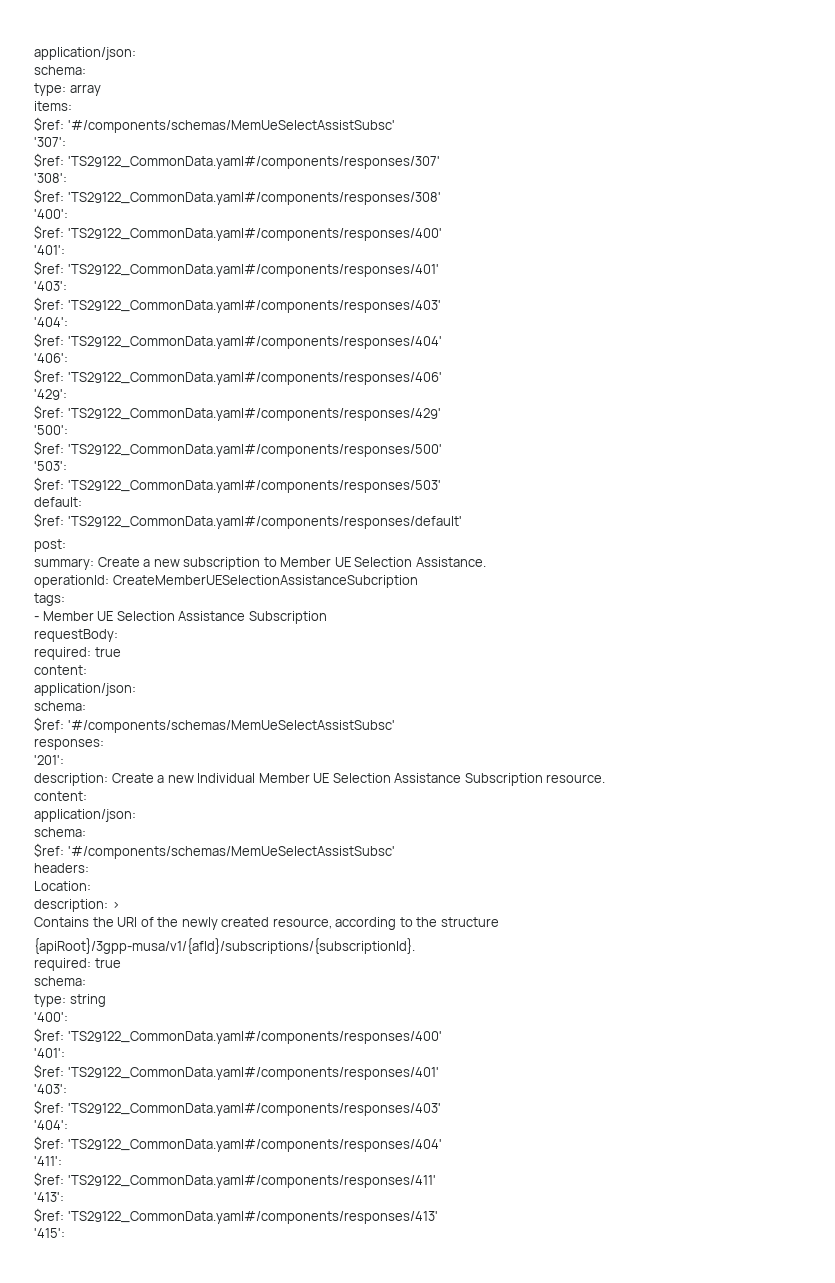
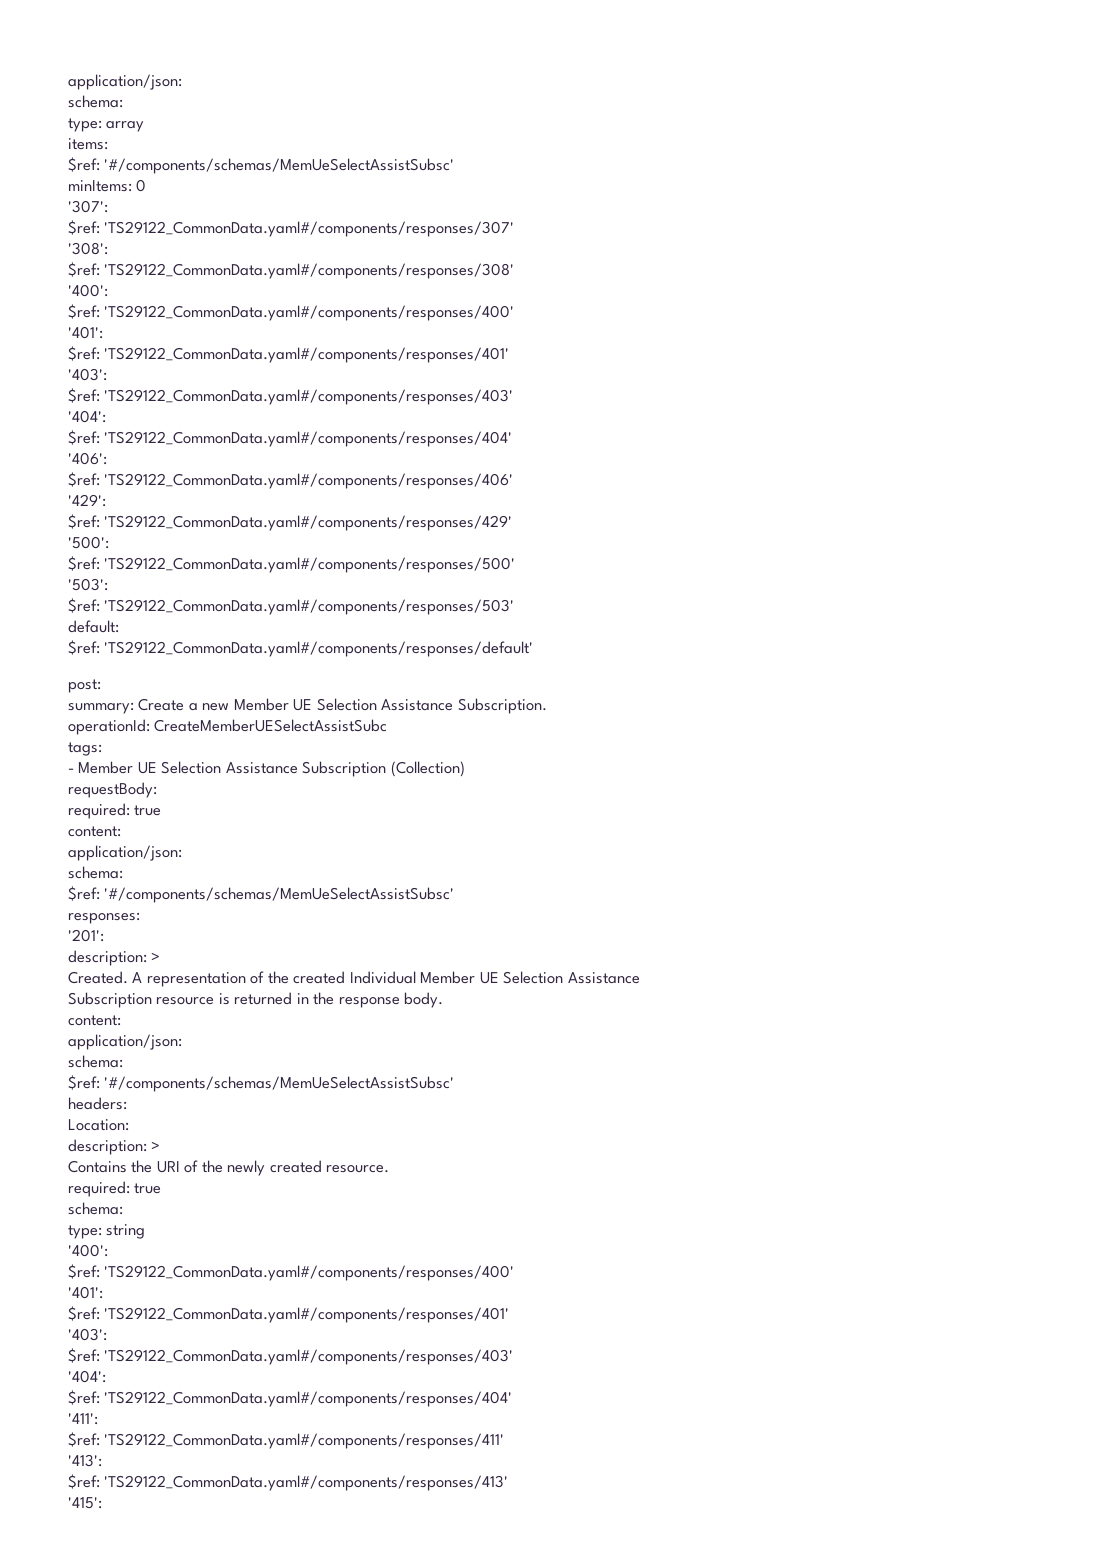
+ minItems: 0
- summary: Create a new subscription to Member UE Selection Assistance.
+ summary: Create a new Member UE Selection Assistance Subscription.
- operationId: CreateMemberUESelectionAssistanceSubcription
+ operationId: CreateMemberUESelectAssistSubc
- - Member UE Selection Assistance Subscription
+ - Member UE Selection Assistance Subscription (Collection)
  '201':
- description: Create a new Individual Member UE Selection Assistance Subscription resource.
+ description: >
+ Created. A representation of the created Individual Member UE Selection Assistance
+ Subscription resource is returned in the response body.
- Contains the URI of the newly created resource, according to the structure
- {apiRoot}/3gpp-musa/v1/{afId}/subscriptions/{subscriptionId}.
+ Contains the URI of the newly created resource.

